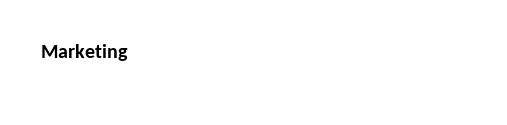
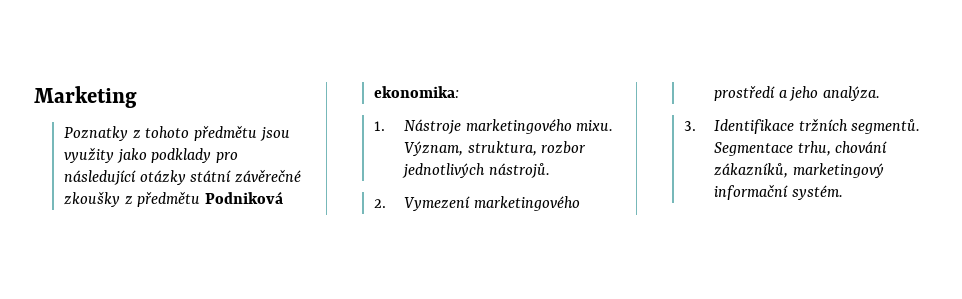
+ Poznatky z tohoto předmětu jsou využity jako podklady pro následující otázky státní závěrečné zkoušky z předmětu Podniková ekonomika:
+ 1. Nástroje marketingového mixu. Význam, struktura, rozbor jednotlivých nástrojů.
+ 2. Vymezení marketingového prostředí a jeho analýza.
+ 3. Identifikace tržních segmentů. Segmentace trhu, chování zákazníků, marketingový informační systém.

